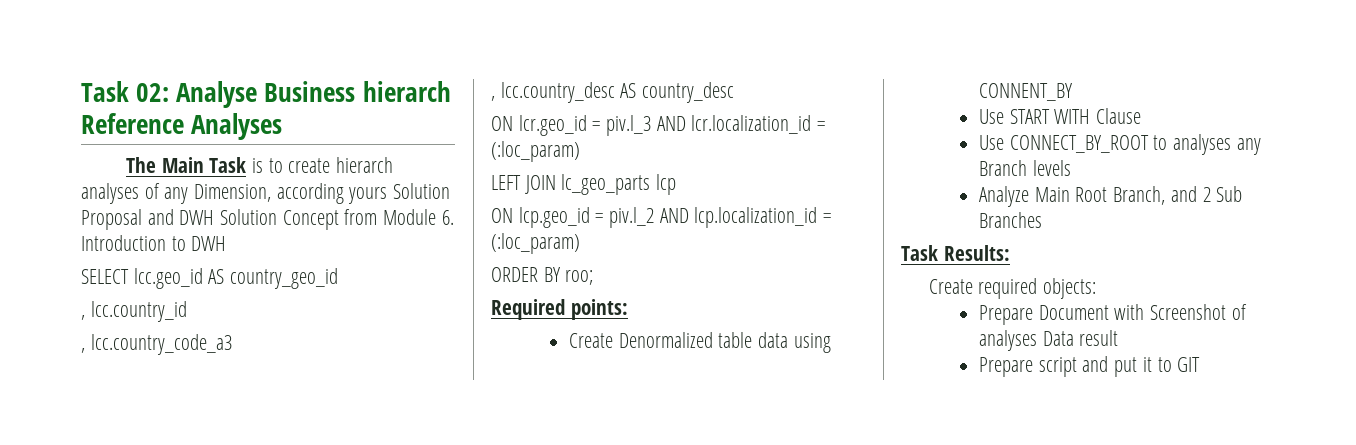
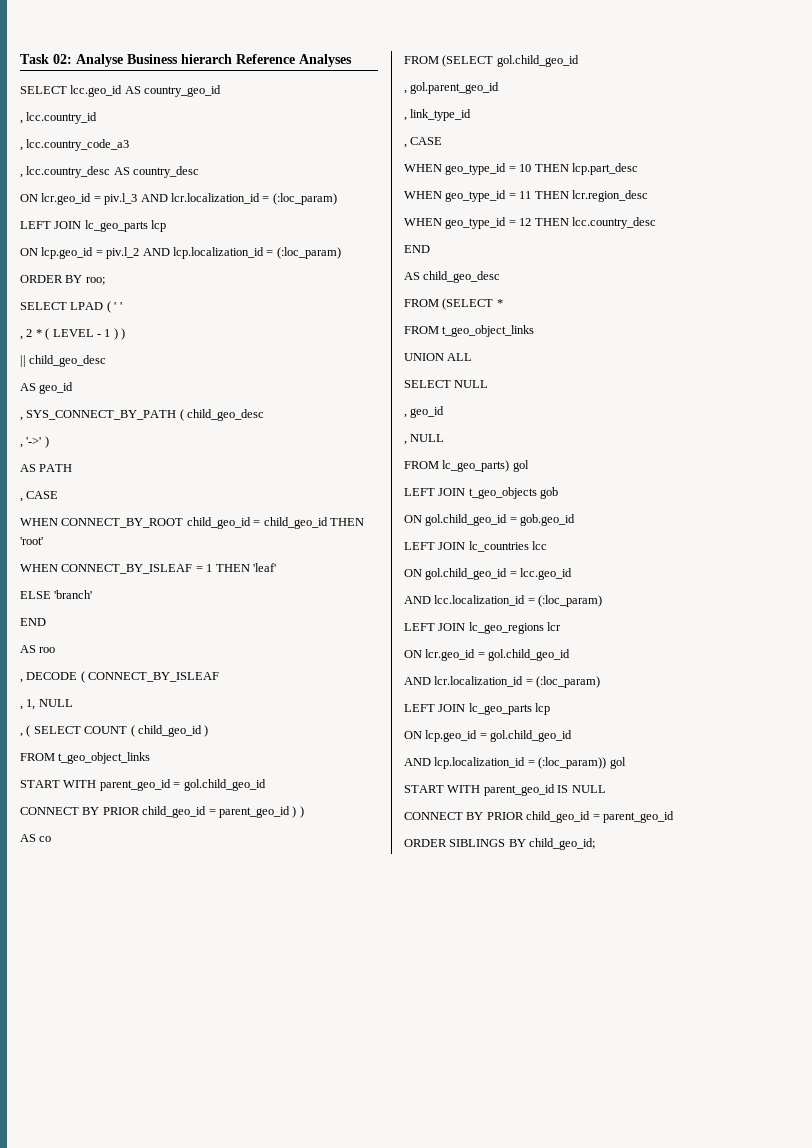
- The Main Task is to create hierarch analyses of any Dimension, according yours Solution Proposal and DWH Solution Concept from Module 6. Introduction to DWH
- Required points:
- Create Denormalized table data using CONNENT_BY
- Use START WITH Clause
- Use CONNECT_BY_ROOT to analyses any Branch levels
- Analyze Main Root Branch, and 2 Sub Branches
- Task Results:
- Create required objects:
- Prepare Document with Screenshot of analyses Data result
- Prepare script and put it to GIT
+ SELECT LPAD ( ' '
+ , 2 * ( LEVEL - 1 ) )
+ || child_geo_desc
+ AS geo_id
+ , SYS_CONNECT_BY_PATH ( child_geo_desc
+ , '->' )
+ AS PATH
+ , CASE
+ WHEN CONNECT_BY_ROOT child_geo_id = child_geo_id THEN 'root'
+ WHEN CONNECT_BY_ISLEAF = 1 THEN 'leaf'
+ ELSE 'branch'
+ END
+ AS roo
+ , DECODE ( CONNECT_BY_ISLEAF
+ , 1, NULL
+ , ( SELECT COUNT ( child_geo_id )
+ FROM t_geo_object_links
+ START WITH parent_geo_id = gol.child_geo_id
+ CONNECT BY PRIOR child_geo_id = parent_geo_id ) )
+ AS co
+ FROM (SELECT gol.child_geo_id
+ , gol.parent_geo_id
+ , link_type_id
+ , CASE
+ WHEN geo_type_id = 10 THEN lcp.part_desc
+ WHEN geo_type_id = 11 THEN lcr.region_desc
+ WHEN geo_type_id = 12 THEN lcc.country_desc
+ END
+ AS child_geo_desc
+ FROM (SELECT *
+ FROM t_geo_object_links
+ UNION ALL
+ SELECT NULL
+ , geo_id
+ , NULL
+ FROM lc_geo_parts) gol
+ LEFT JOIN t_geo_objects gob
+ ON gol.child_geo_id = gob.geo_id
+ LEFT JOIN lc_countries lcc
+ ON gol.child_geo_id = lcc.geo_id
+ AND lcc.localization_id = (:loc_param)
+ LEFT JOIN lc_geo_regions lcr
+ ON lcr.geo_id = gol.child_geo_id
+ AND lcr.localization_id = (:loc_param)
+ LEFT JOIN lc_geo_parts lcp
+ ON lcp.geo_id = gol.child_geo_id
+ AND lcp.localization_id = (:loc_param)) gol
+ START WITH parent_geo_id IS NULL
+ CONNECT BY PRIOR child_geo_id = parent_geo_id
+ ORDER SIBLINGS BY child_geo_id;

